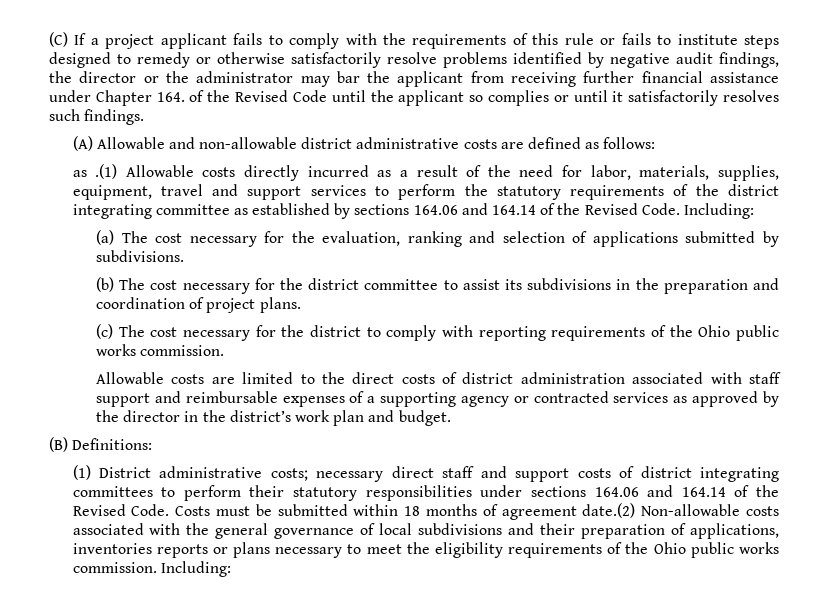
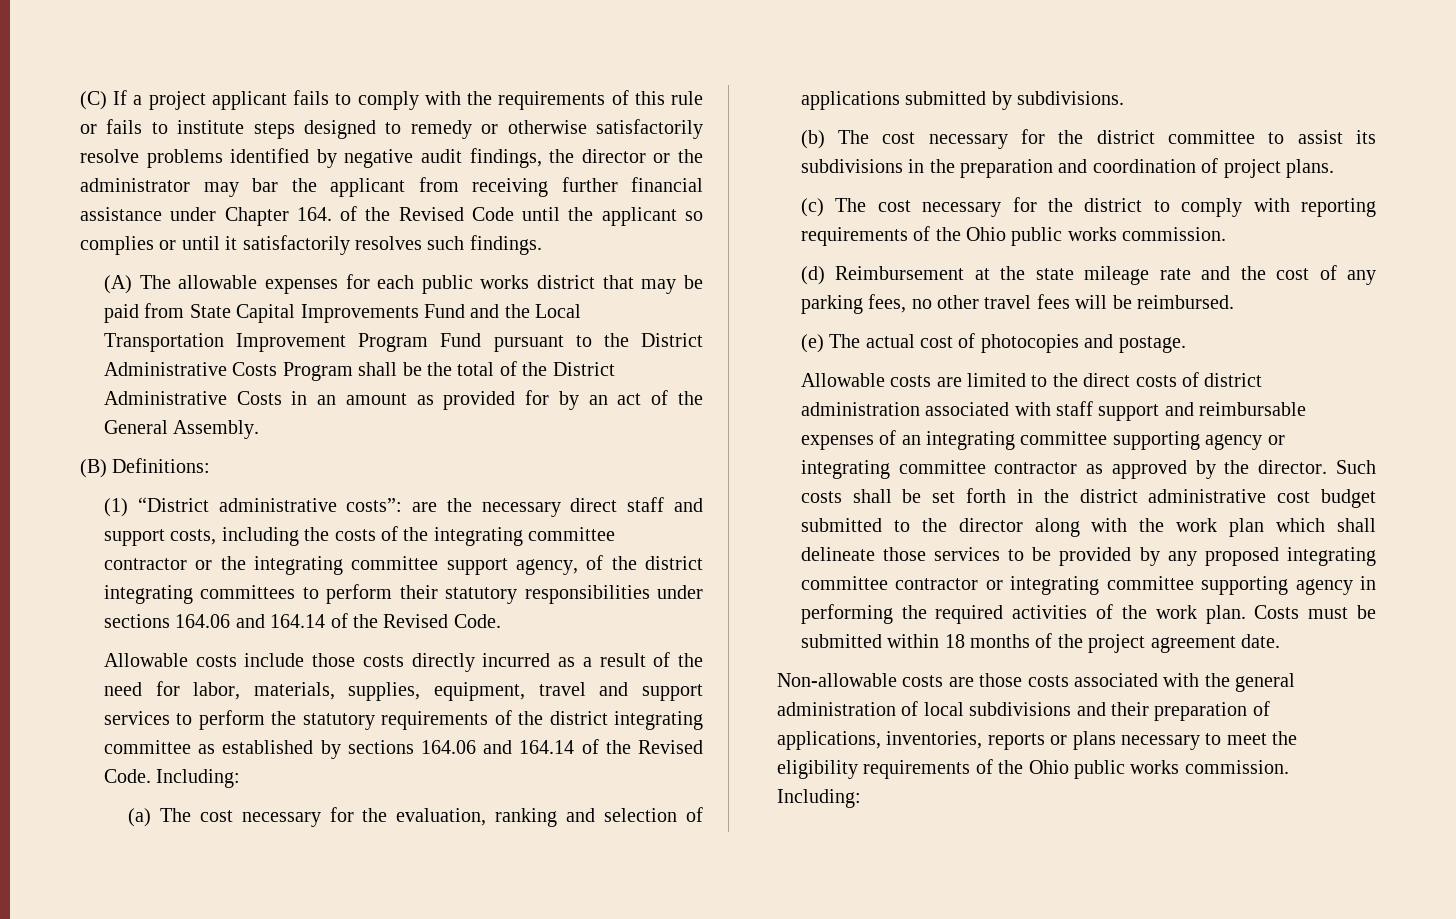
- (A) Allowable and non-allowable district administrative costs are defined as follows:
- as .(1) Allowable costs directly incurred as a result of the need for labor, materials, supplies, equipment, travel and support services to perform the statutory requirements of the district integrating committee as established by sections 164.06 and 164.14 of the Revised Code.
+ (A) The allowable expenses for each public works district that may be paid from State Capital Improvements Fund and the Local Transportation Improvement Program Fund pursuant to the District Administrative Costs Program shall be the total of the District Administrative Costs in an amount as provided for by an act of the General Assembly.
+ (B) Definitions:
+ (1) “District administrative costs”: are the necessary direct staff and support costs, including the costs of the integrating committee contractor or the integrating committee support agency, of the district integrating committees to perform their statutory responsibilities under sections 164.06 and 164.14 of the Revised Code.
+ Allowable costs include those costs directly incurred as a result of the need for labor, materials, supplies, equipment, travel and support services to perform the statutory requirements of the district integrating committee as established by sections 164.06 and 164.14 of the Revised Code.
+ (d) Reimbursement at the state mileage rate and the cost of any parking fees, no other travel fees will be reimbursed.
+ (e) The actual cost of photocopies and postage.
- Allowable costs are limited to the direct costs of district administration associated with staff support and reimbursable expenses of a supporting agency or contracted services as approved by the director in the district’s work plan and budget.
- (B) Definitions:
- (1) District administrative costs; necessary direct staff and support costs of district integrating committees to perform their statutory responsibilities under sections 164.06 and 164.14 of the Revised Code.
+ Allowable costs are limited to the direct costs of district administration associated with staff support and reimbursable expenses of an integrating committee supporting agency or integrating committee contractor as approved by the director. Such costs shall be set forth in the district administrative cost budget submitted to the director along with the work plan which shall delineate those services to be provided by any proposed integrating committee contractor or integrating committee supporting agency in performing the required activities of the work plan.
- Costs must be submitted within 18 months of agreement date.(2) Non-allowable costs associated with the general governance of local subdivisions and their preparation of applications, inventories reports or plans necessary to meet the eligibility requirements of the Ohio public works commission.
+ Costs must be submitted within 18 months of the project agreement date.
+ Non-allowable costs are those costs associated with the general administration of local subdivisions and their preparation of applications, inventories, reports or plans necessary to meet the eligibility requirements of the Ohio public works commission.

